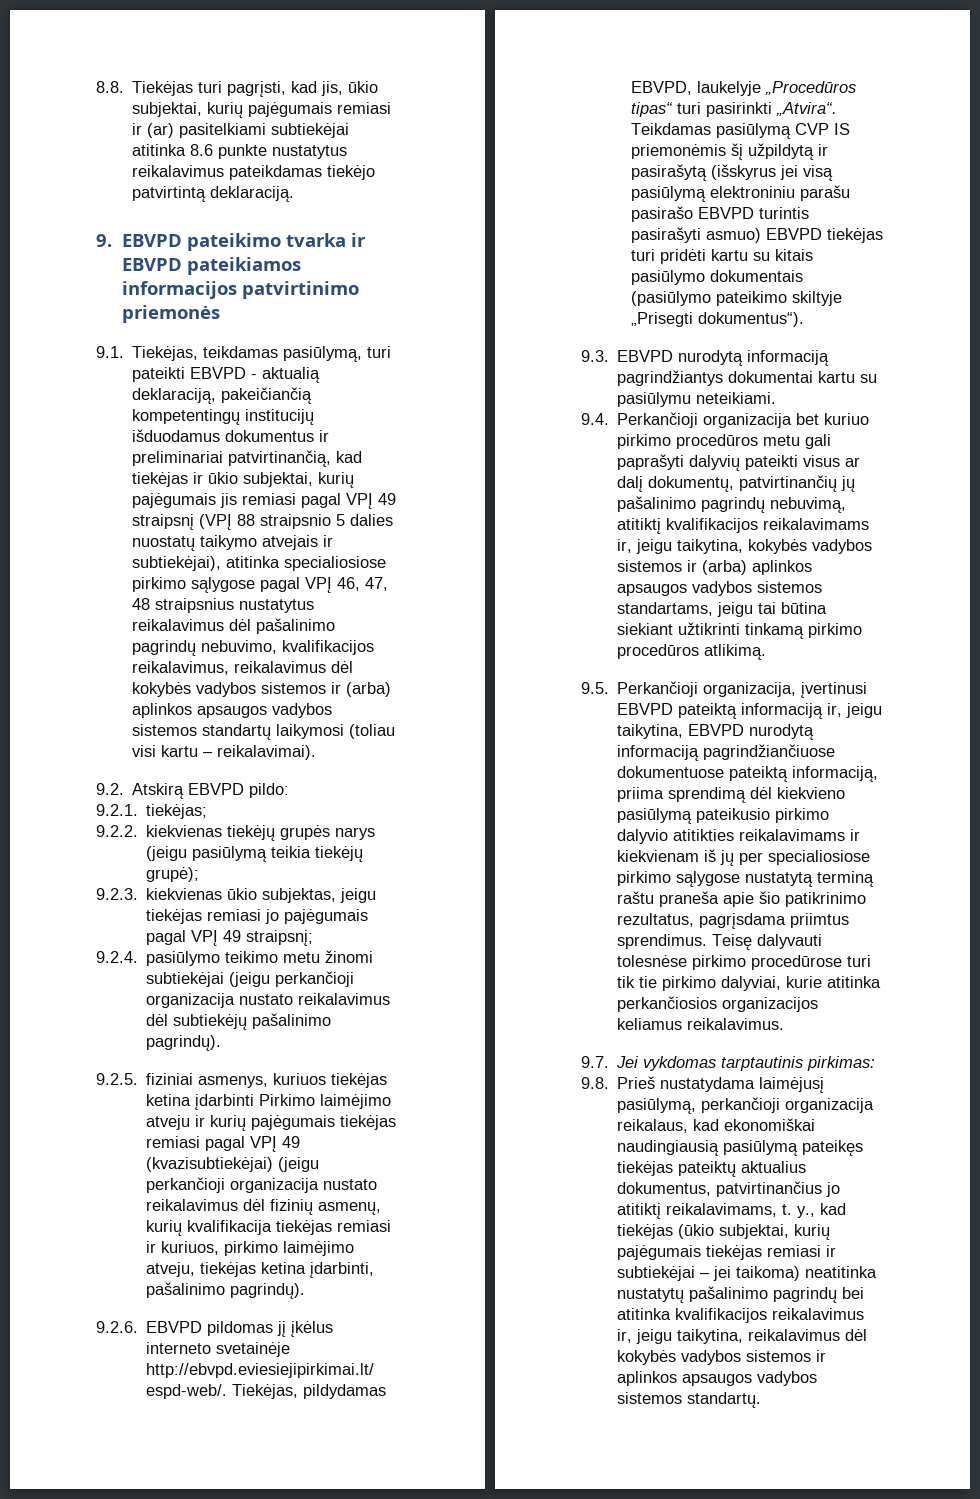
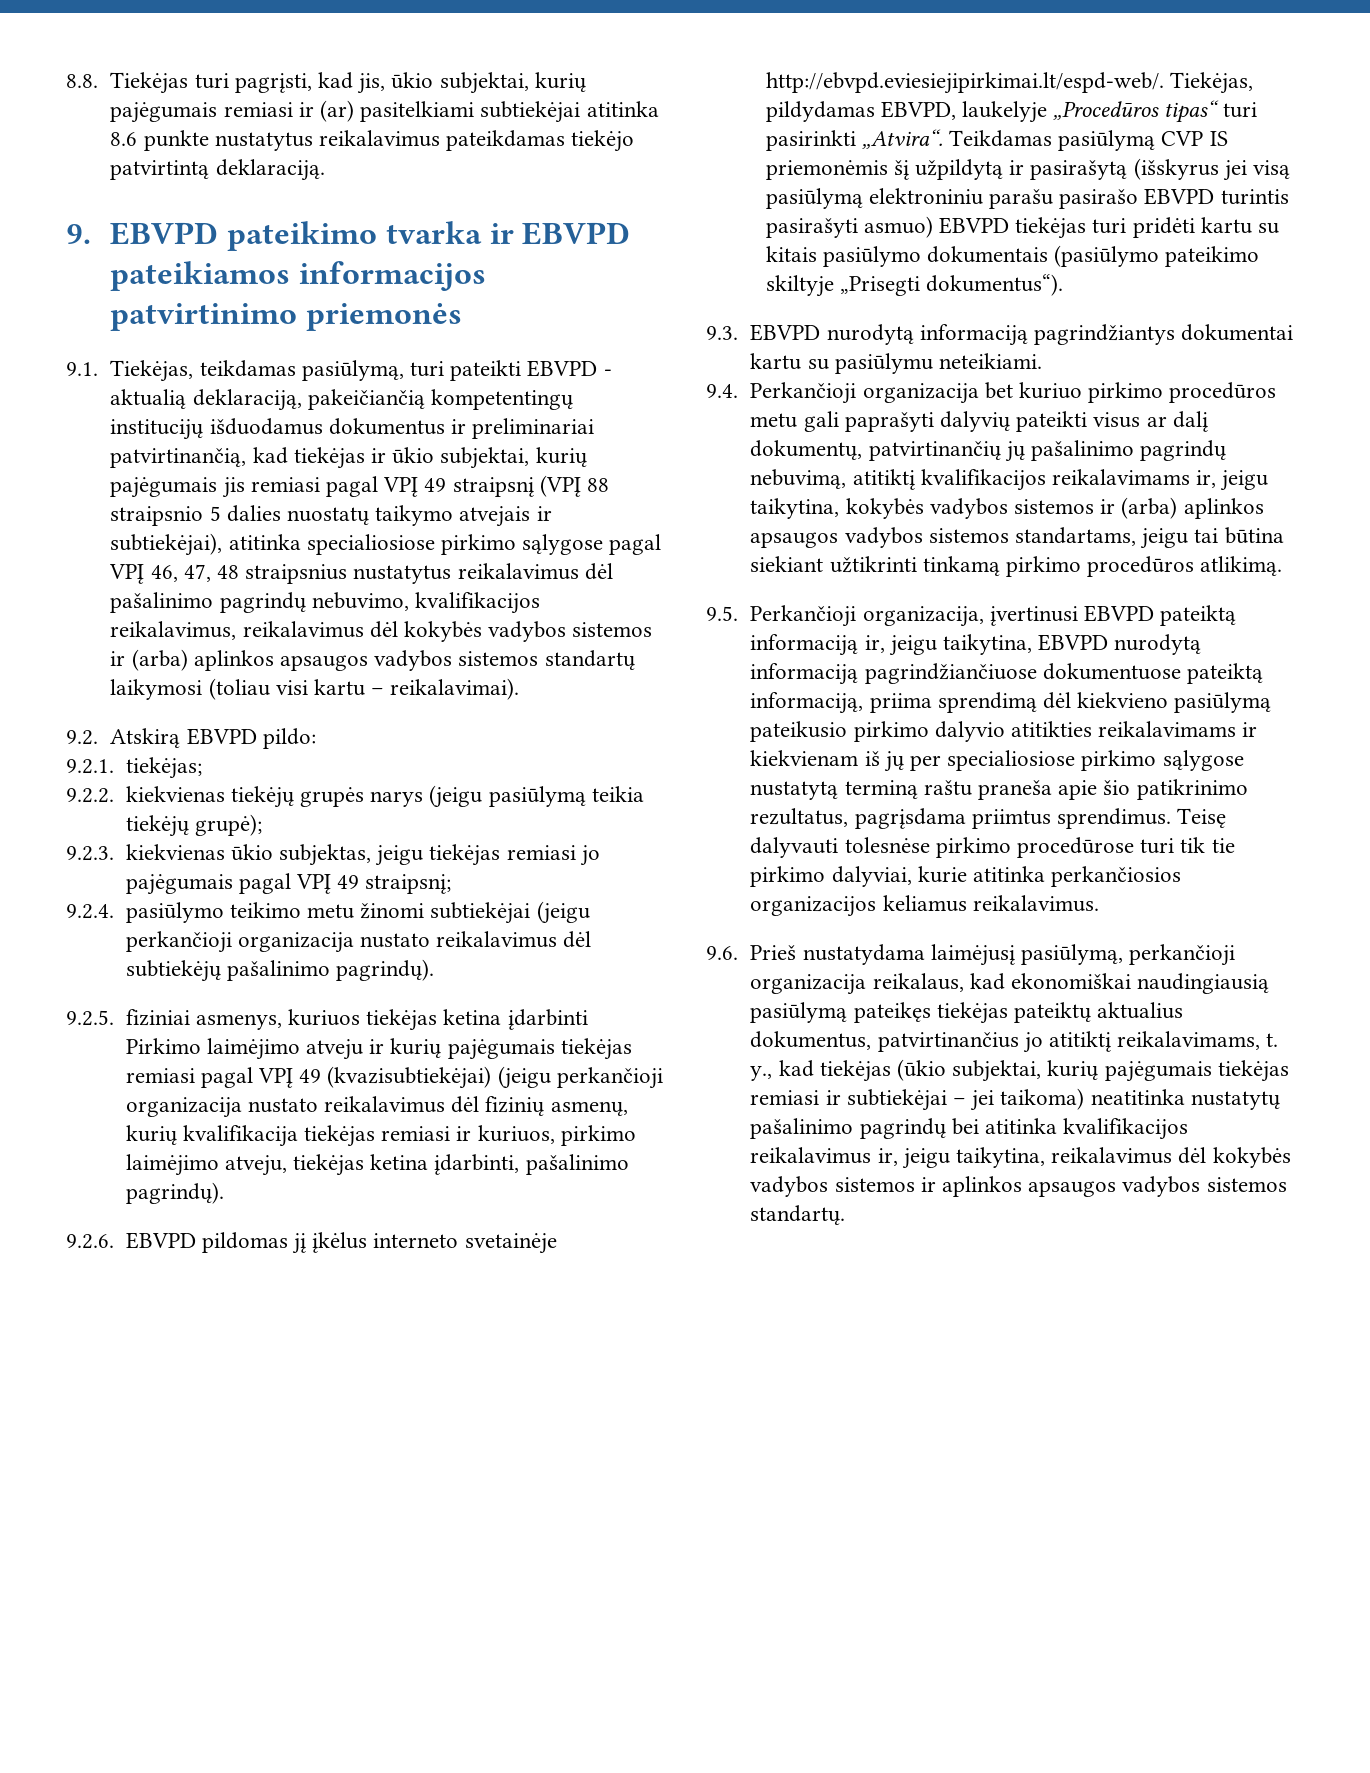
- 9.7. Jei vykdomas tarptautinis pirkimas:
- 9.8. Prieš nustatydama laimėjusį pasiūlymą, perkančioji organizacija reikalaus, kad ekonomiškai naudingiausią pasiūlymą pateikęs tiekėjas pateiktų aktualius dokumentus, patvirtinančius jo atitiktį reikalavimams, t. y., kad tiekėjas (ūkio subjektai, kurių pajėgumais tiekėjas remiasi ir subtiekėjai – jei taikoma) neatitinka nustatytų pašalinimo pagrindų bei atitinka kvalifikacijos reikalavimus ir, jeigu taikytina, reikalavimus dėl kokybės vadybos sistemos ir aplinkos apsaugos vadybos sistemos standartų.
+ 9.6. Prieš nustatydama laimėjusį pasiūlymą, perkančioji organizacija reikalaus, kad ekonomiškai naudingiausią pasiūlymą pateikęs tiekėjas pateiktų aktualius dokumentus, patvirtinančius jo atitiktį reikalavimams, t. y., kad tiekėjas (ūkio subjektai, kurių pajėgumais tiekėjas remiasi ir subtiekėjai – jei taikoma) neatitinka nustatytų pašalinimo pagrindų bei atitinka kvalifikacijos reikalavimus ir, jeigu taikytina, reikalavimus dėl kokybės vadybos sistemos ir aplinkos apsaugos vadybos sistemos standartų.

